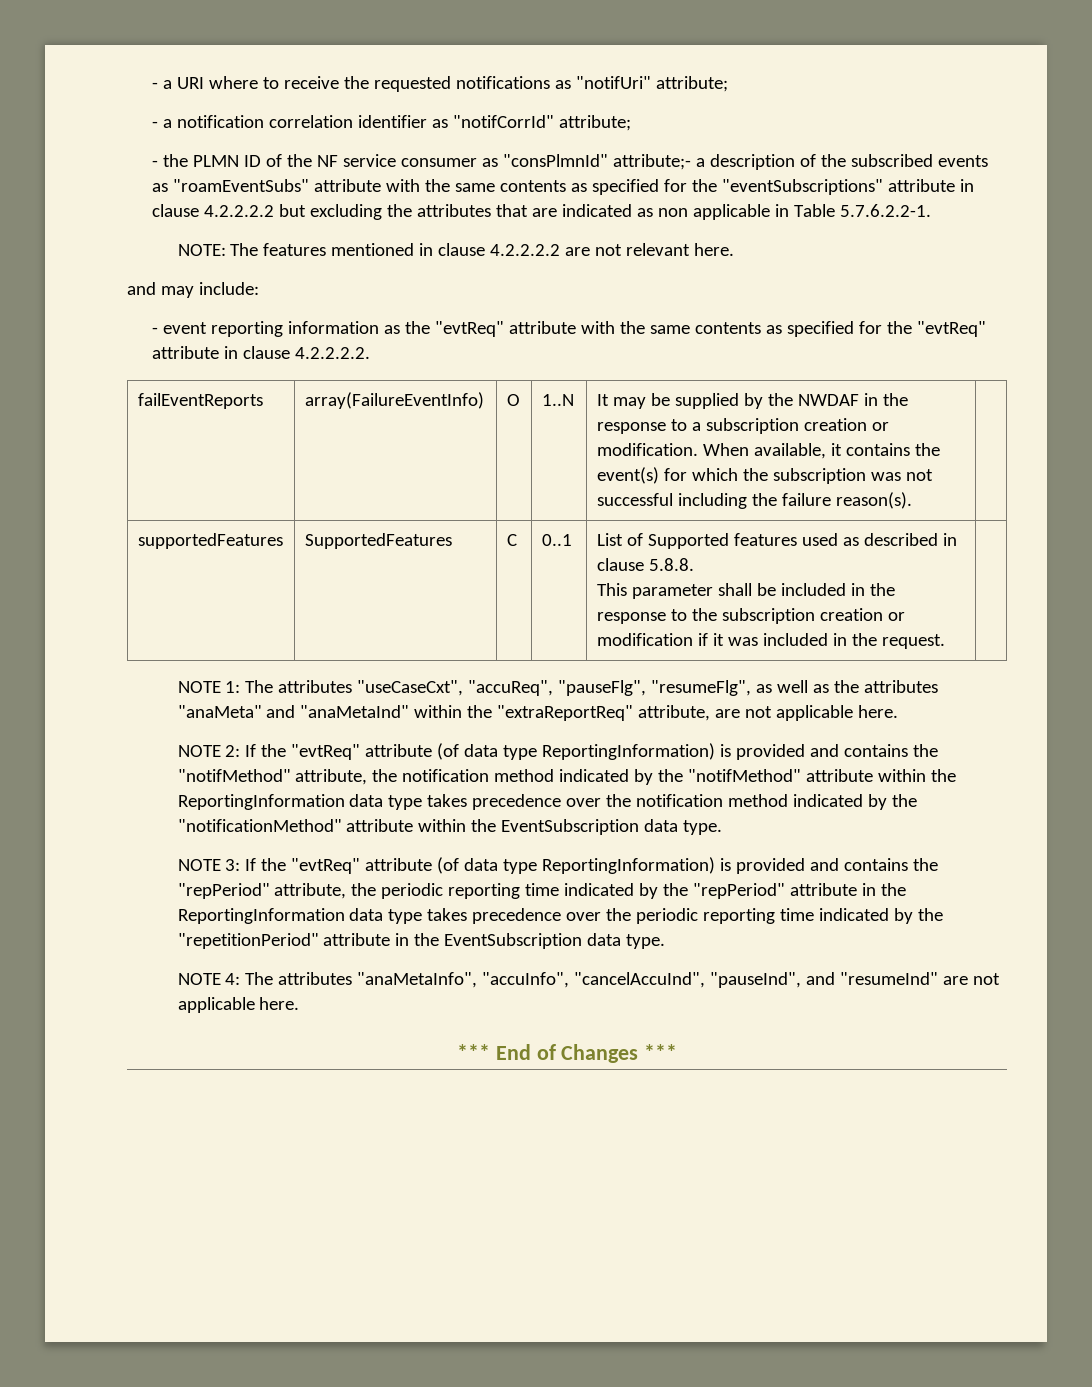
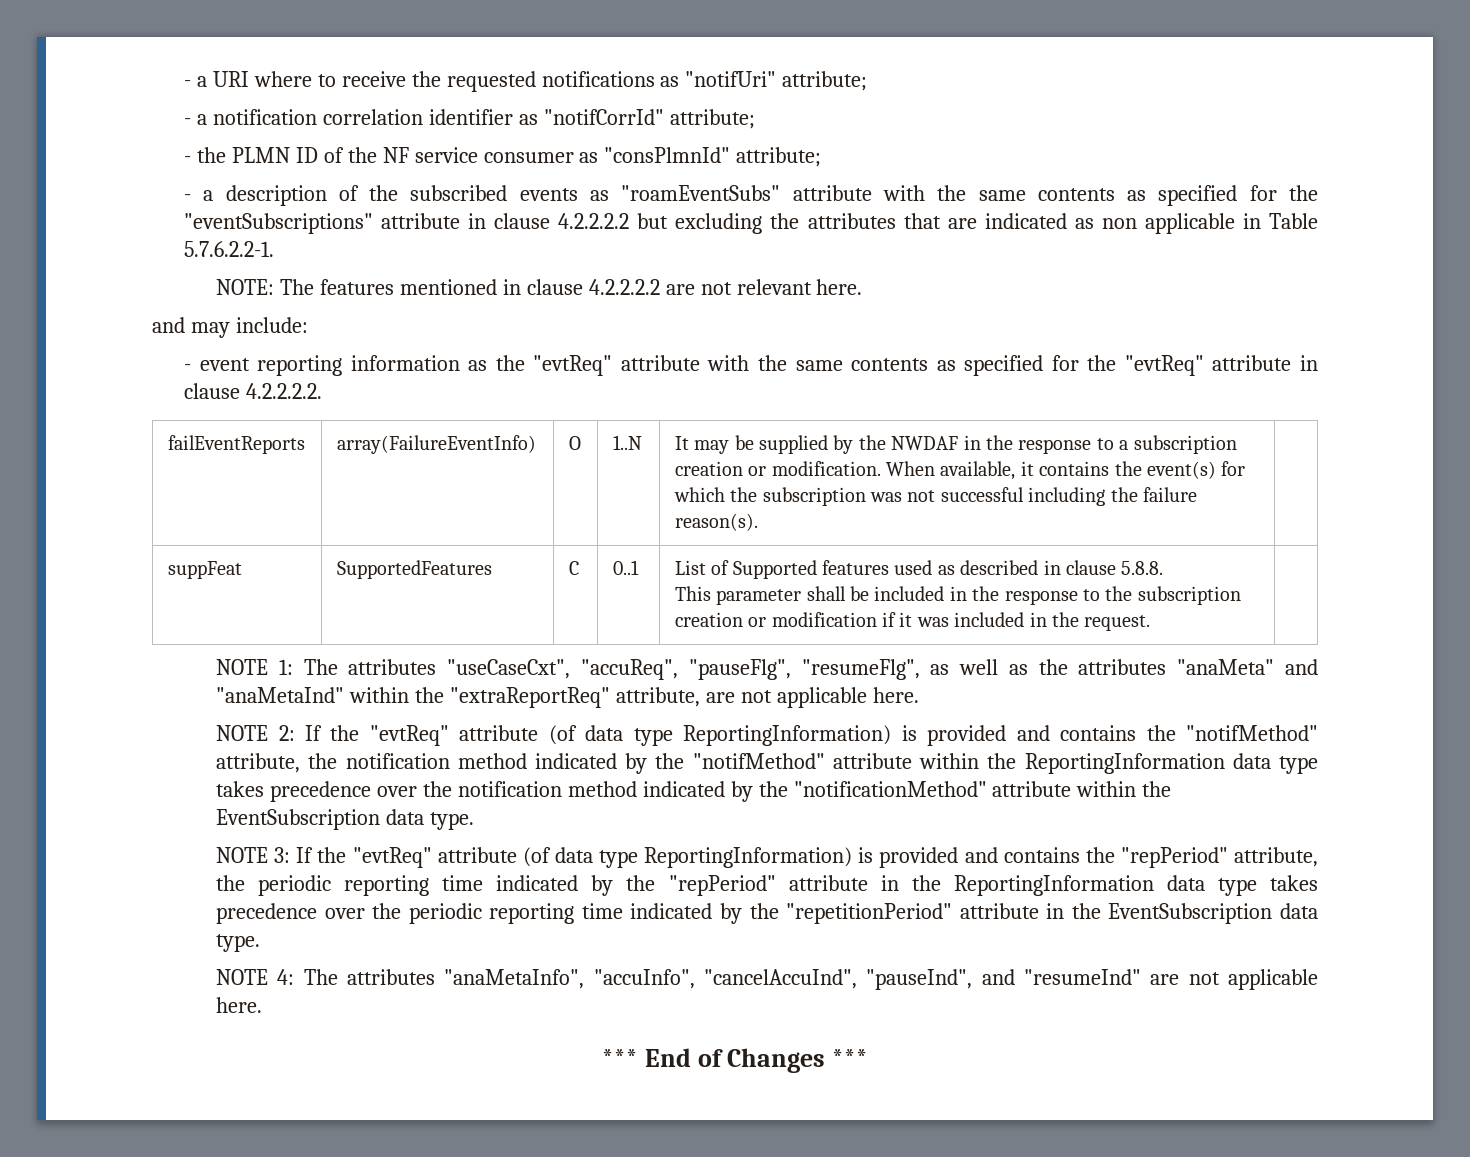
- - the PLMN ID of the NF service consumer as "consPlmnId" attribute;- a description of the subscribed events as "roamEventSubs" attribute with the same contents as specified for the "eventSubscriptions" attribute in clause 4.2.2.2.2 but excluding the attributes that are indicated as non applicable in Table 5.7.6.2.2-1.
+ - the PLMN ID of the NF service consumer as "consPlmnId" attribute;
+ - a description of the subscribed events as "roamEventSubs" attribute with the same contents as specified for the "eventSubscriptions" attribute in clause 4.2.2.2.2 but excluding the attributes that are indicated as non applicable in Table 5.7.6.2.2-1.
- supportedFeatures | SupportedFeatures | C | 0..1 | List of Supported features used as described in clause 5.8.8.
+ suppFeat | SupportedFeatures | C | 0..1 | List of Supported features used as described in clause 5.8.8.

